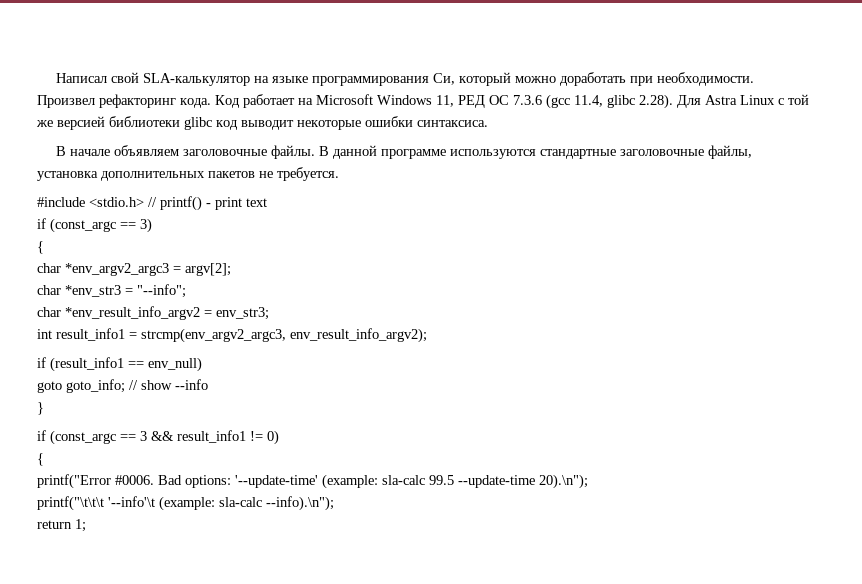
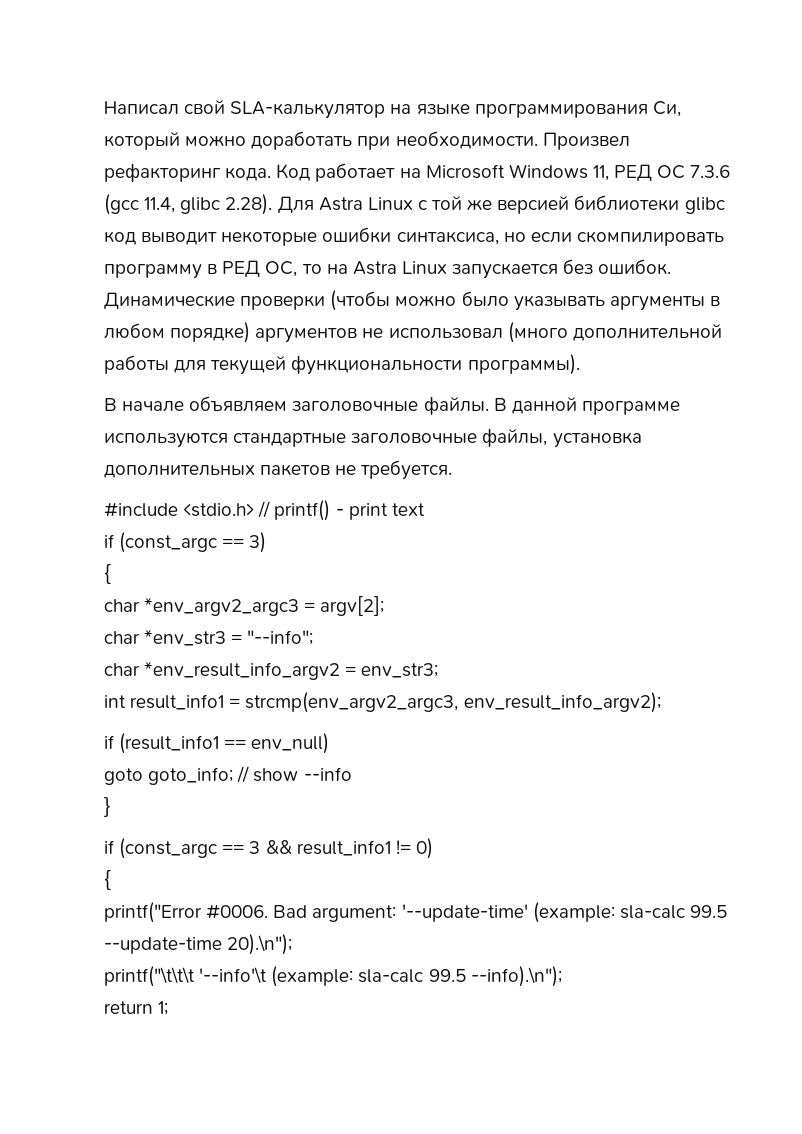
- Код работает на Microsoft Windows 11, РЕД ОС 7.3.6 (gcc 11.4, glibc 2.28). Для Astra Linux с той же версией библиотеки glibc код выводит некоторые ошибки синтаксиса.
+ Код работает на Microsoft Windows 11, РЕД ОС 7.3.6 (gcc 11.4, glibc 2.28). Для Astra Linux с той же версией библиотеки glibc код выводит некоторые ошибки синтаксиса, но если скомпилировать программу в РЕД ОС, то на Astra Linux запускается без ошибок. Динамические проверки (чтобы можно было указывать аргументы в любом порядке) аргументов не использовал (много дополнительной работы для текущей функциональности программы).
- Bad options: '--update-time' (example: sla-calc 99.5 --update-time 20).\n");
+ Bad argument: '--update-time' (example: sla-calc 99.5 --update-time 20).\n");
- printf("\t\t\t '--info'\t (example: sla-calc --info).\n");
+ printf("\t\t\t '--info'\t (example: sla-calc 99.5 --info).\n");

